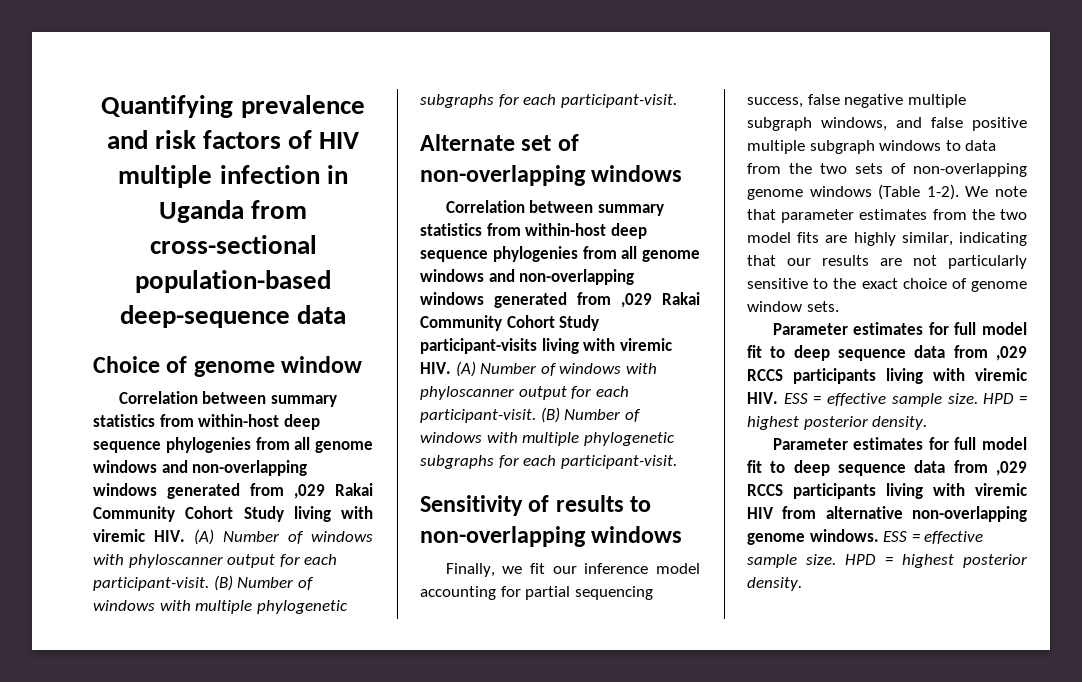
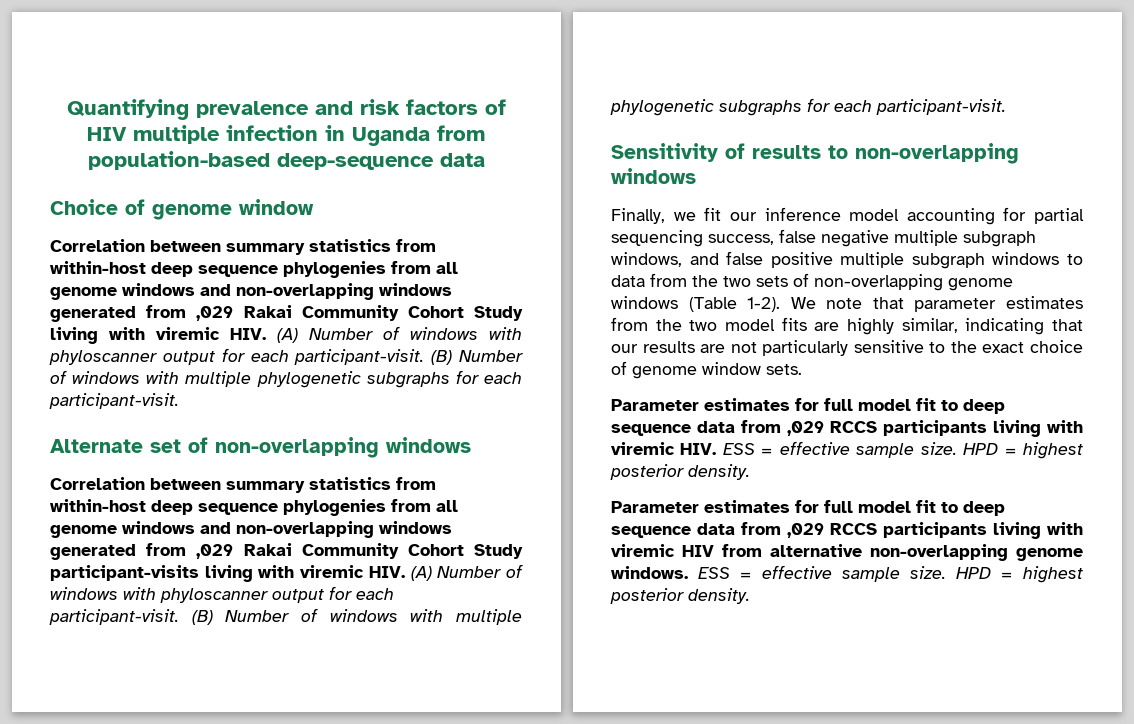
- Quantifying prevalence and risk factors of HIV multiple infection in Uganda from cross-sectional population-based deep-sequence data
+ Quantifying prevalence and risk factors of HIV multiple infection in Uganda from population-based deep-sequence data

